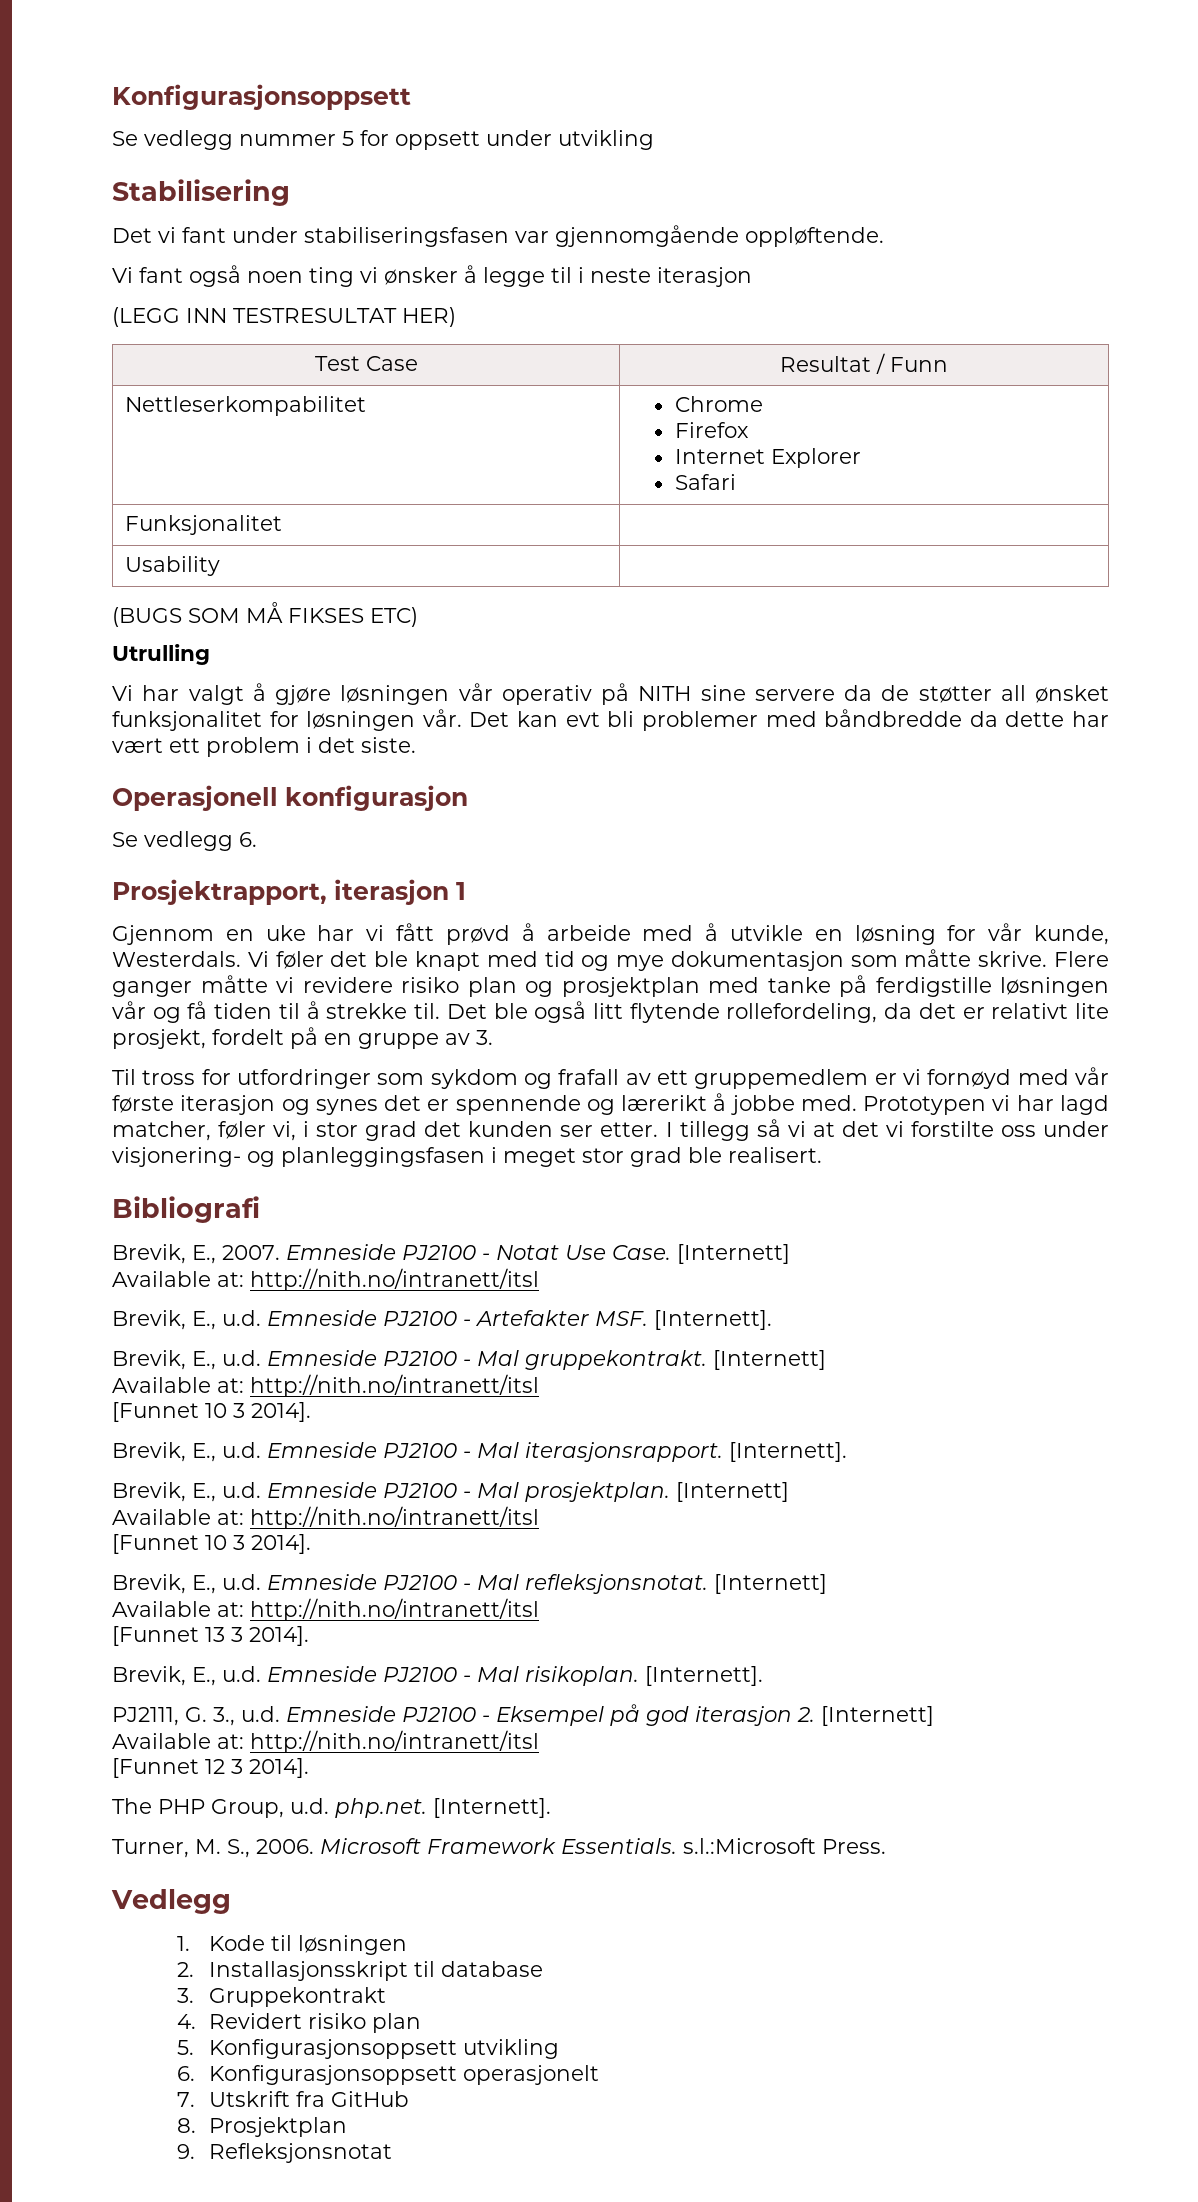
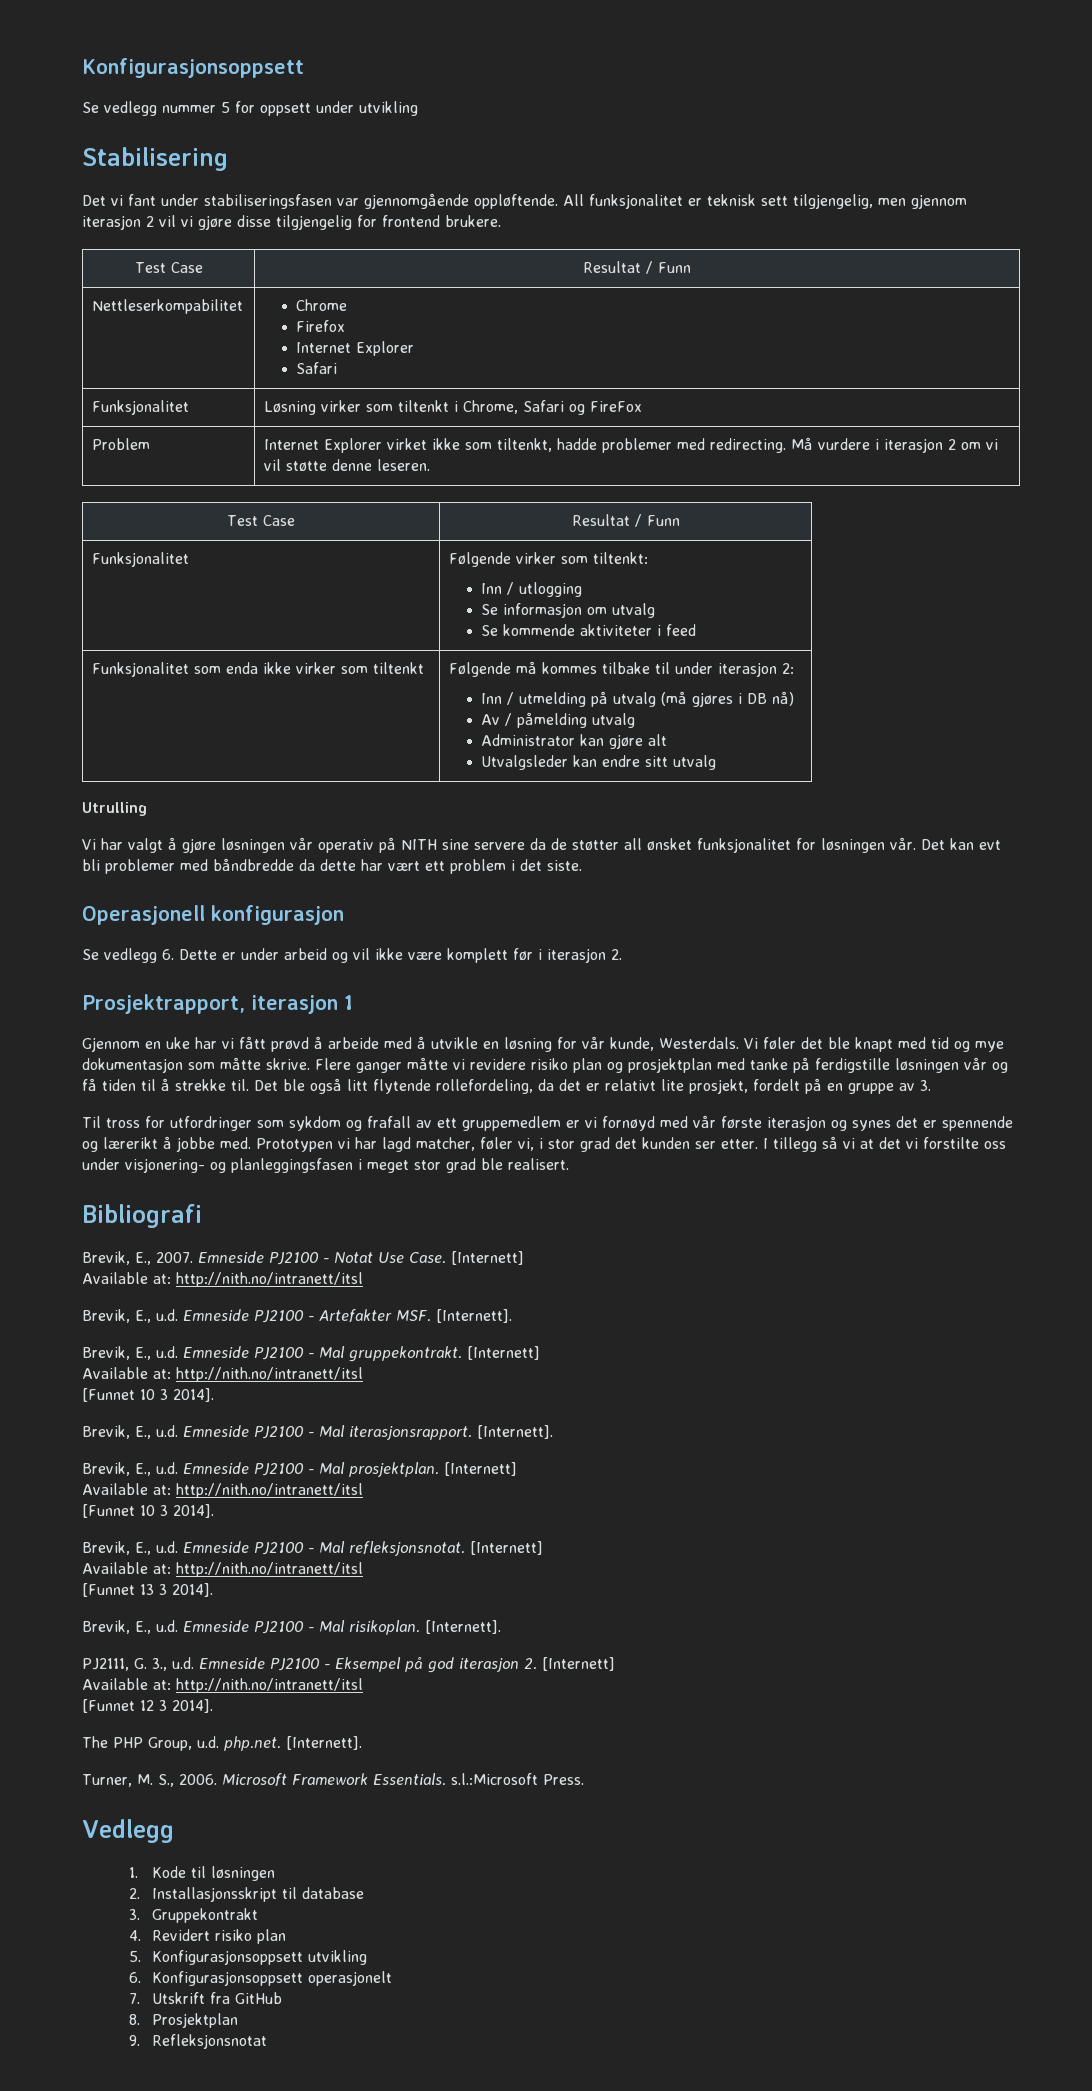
- Det vi fant under stabiliseringsfasen var gjennomgående oppløftende.
- Vi fant også noen ting vi ønsker å legge til i neste iterasjon
- (LEGG INN TESTRESULTAT HER)
+ Det vi fant under stabiliseringsfasen var gjennomgående oppløftende. All funksjonalitet er teknisk sett tilgjengelig, men gjennom iterasjon 2 vil vi gjøre disse tilgjengelig for frontend brukere.
- Funksjonalitet |
- Usability |
- (BUGS SOM MÅ FIKSES ETC)
+ Funksjonalitet | Løsning virker som tiltenkt i Chrome, Safari og FireFox
+ Problem | Internet Explorer virket ikke som tiltenkt, hadde problemer med redirecting. Må vurdere i iterasjon 2 om vi vil støtte denne leseren.
+ Test Case | Resultat / Funn
+ Funksjonalitet | Følgende virker som tiltenkt:
+ Inn / utlogging
+ Se informasjon om utvalg
+ Se kommende aktiviteter i feed
+ Funksjonalitet som enda ikke virker som tiltenkt | Følgende må kommes tilbake til under iterasjon 2:
+ Inn / utmelding på utvalg (må gjøres i DB nå)
+ Av / påmelding utvalg
+ Administrator kan gjøre alt
+ Utvalgsleder kan endre sitt utvalg
- Se vedlegg 6.
+ Se vedlegg 6. Dette er under arbeid og vil ikke være komplett før i iterasjon 2.

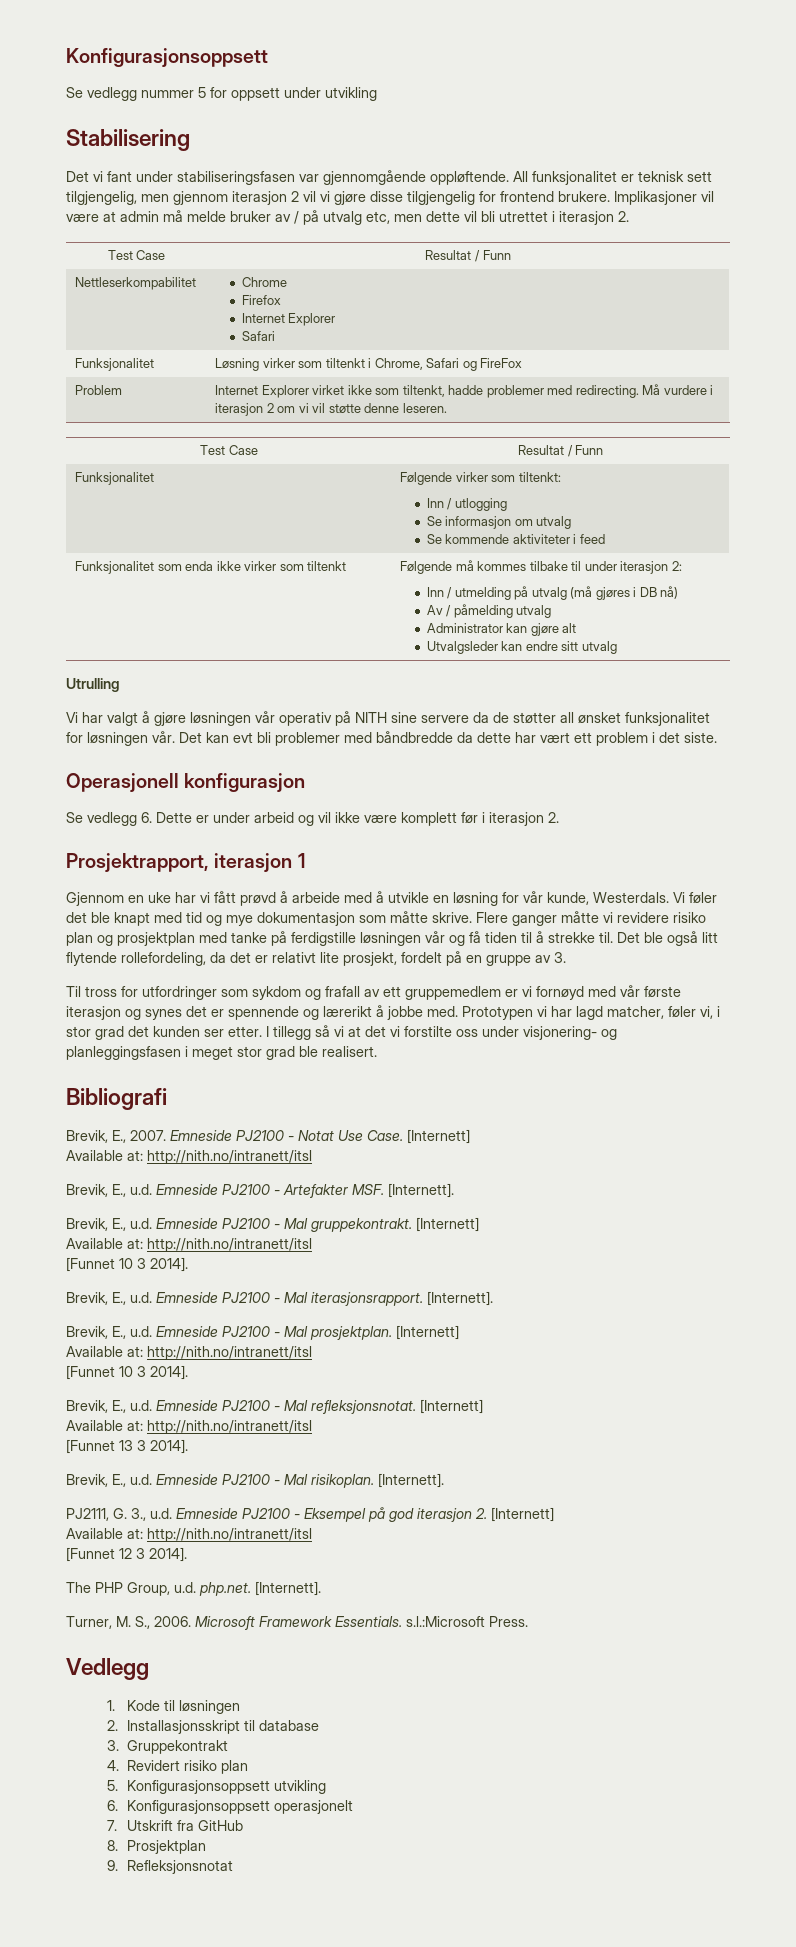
+ Implikasjoner vil være at admin må melde bruker av / på utvalg etc, men dette vil bli utrettet i iterasjon 2.

